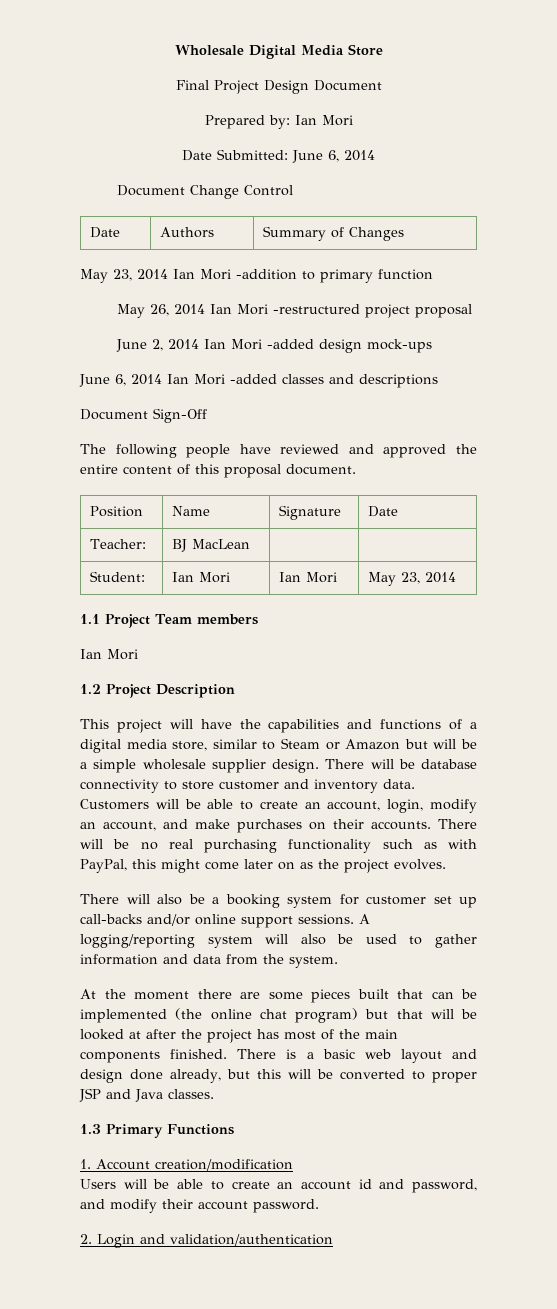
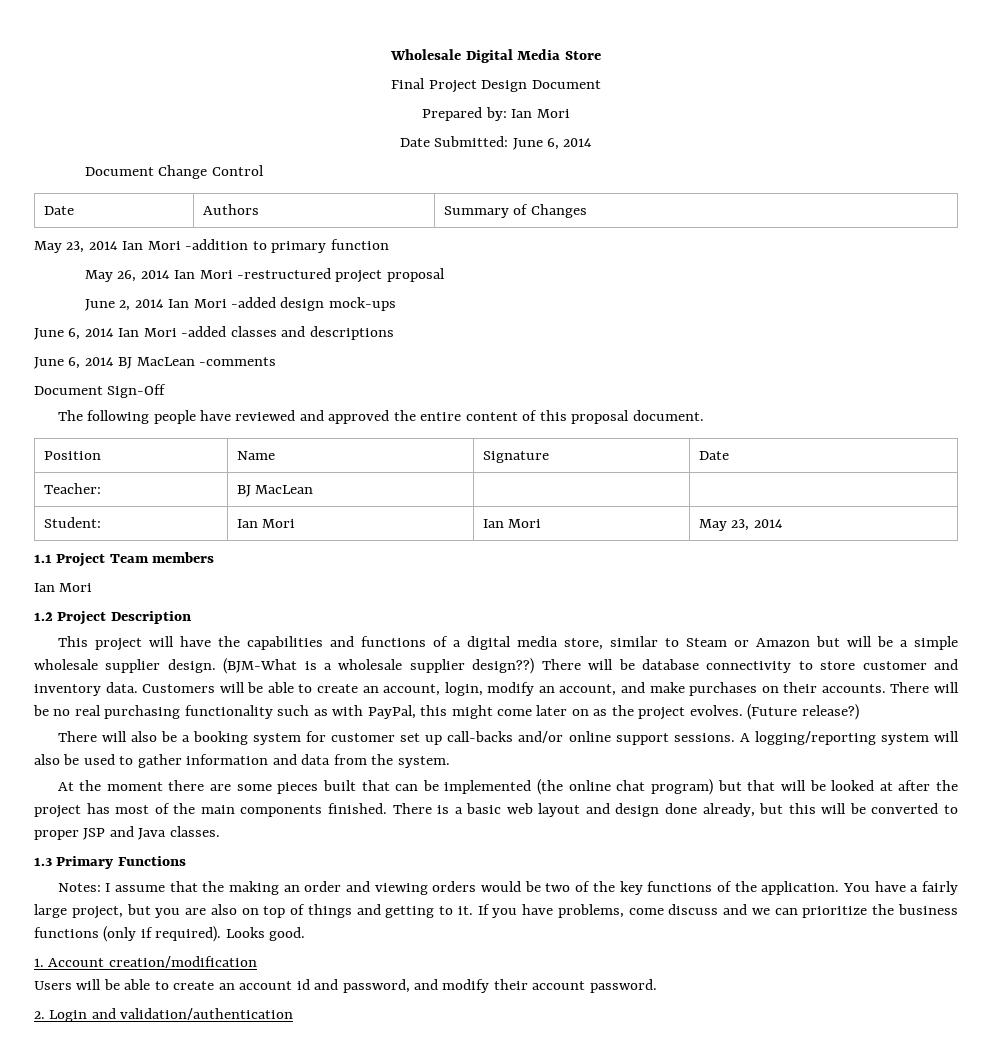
+ June 6, 2014 BJ MacLean -comments
+ (BJM-What is a wholesale supplier design??)
+ (Future release?)
+ Notes: I assume that the making an order and viewing orders would be two of the key functions of the application. You have a fairly large project, but you are also on top of things and getting to it. If you have problems, come discuss and we can prioritize the business functions (only if required). Looks good.

